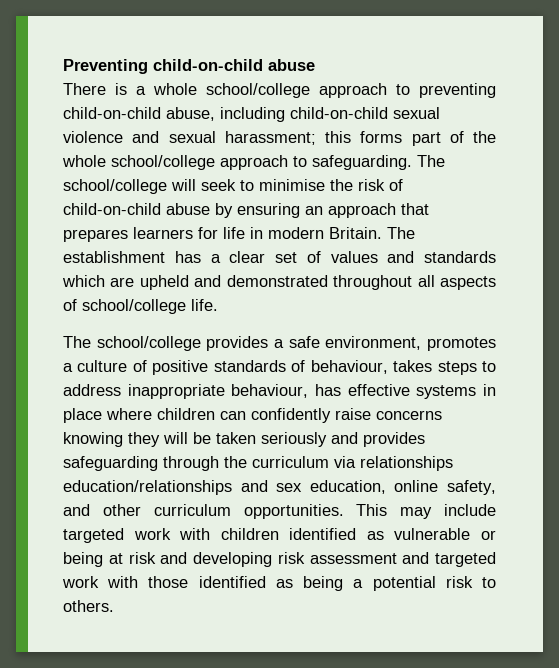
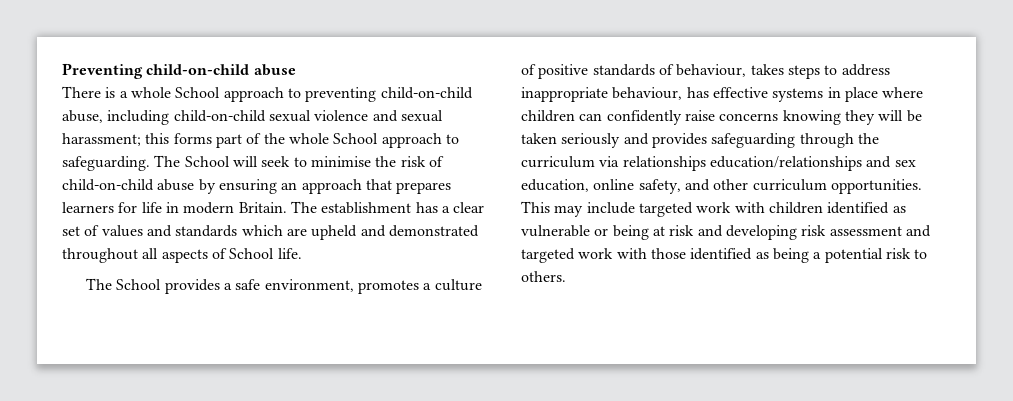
- There is a whole school/college approach to preventing child-on-child abuse, including child-on-child sexual violence and sexual harassment; this forms part of the whole school/college approach to safeguarding.
+ There is a whole School approach to preventing child-on-child abuse, including child-on-child sexual violence and sexual harassment; this forms part of the whole School approach to safeguarding.
- The school/college will seek to minimise the risk of child-on-child abuse by ensuring an approach that prepares learners for life in modern Britain.
+ The School will seek to minimise the risk of child-on-child abuse by ensuring an approach that prepares learners for life in modern Britain.
- The establishment has a clear set of values and standards which are upheld and demonstrated throughout all aspects of school/college life.
+ The establishment has a clear set of values and standards which are upheld and demonstrated throughout all aspects of School life.
- The school/college provides a safe environment, promotes a culture of positive standards of behaviour, takes steps to address inappropriate behaviour, has effective systems in place where children can confidently raise concerns knowing they will be taken seriously and provides safeguarding through the curriculum via relationships education/relationships and sex education, online safety, and other curriculum opportunities.
+ The School provides a safe environment, promotes a culture of positive standards of behaviour, takes steps to address inappropriate behaviour, has effective systems in place where children can confidently raise concerns knowing they will be taken seriously and provides safeguarding through the curriculum via relationships education/relationships and sex education, online safety, and other curriculum opportunities.

